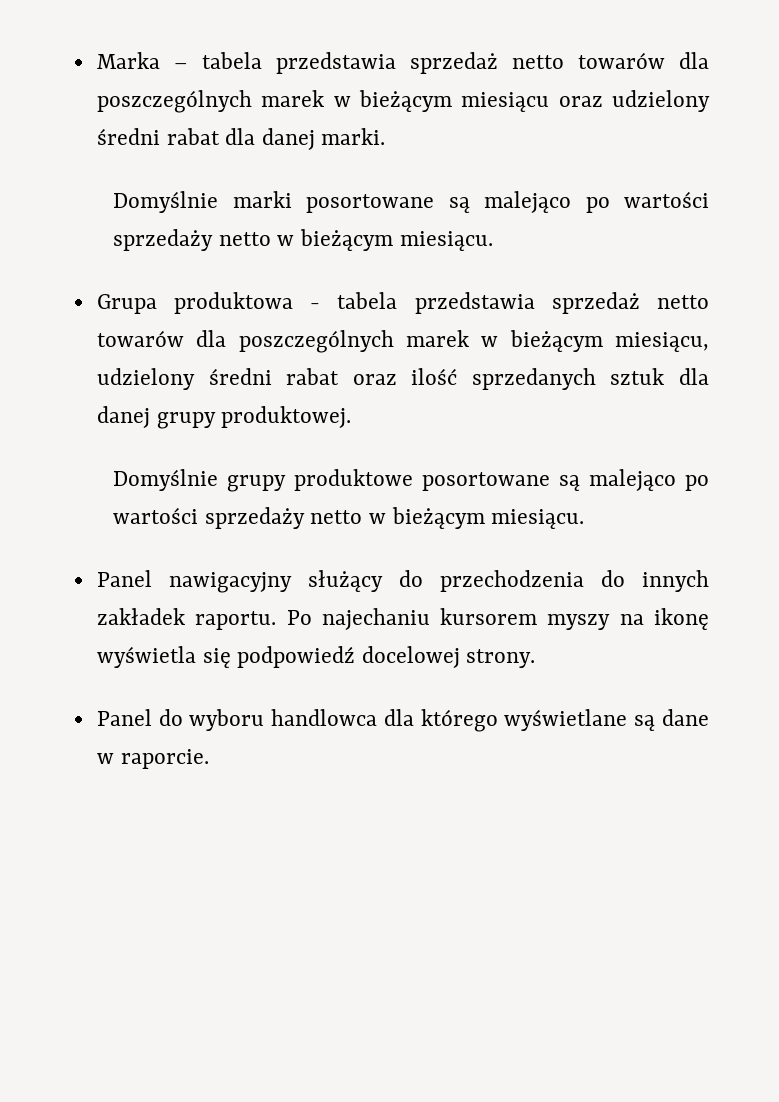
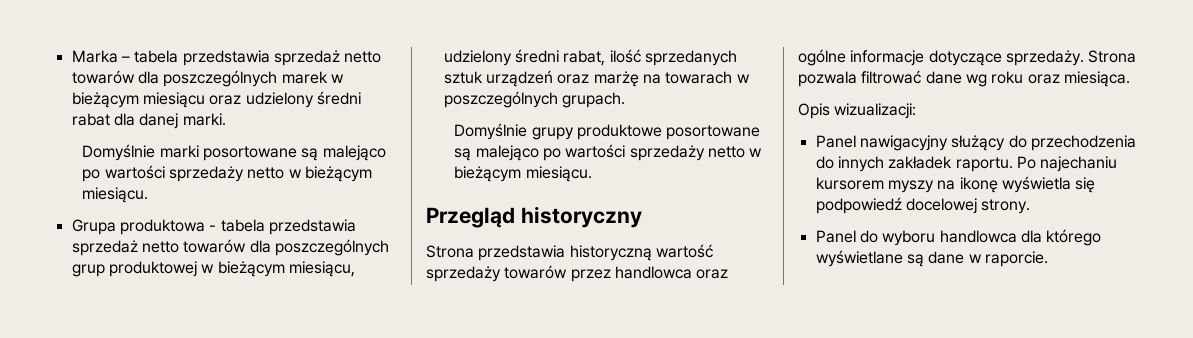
- Grupa produktowa - tabela przedstawia sprzedaż netto towarów dla poszczególnych marek w bieżącym miesiącu, udzielony średni rabat oraz ilość sprzedanych sztuk dla danej grupy produktowej.
+ Grupa produktowa - tabela przedstawia sprzedaż netto towarów dla poszczególnych grup produktowej w bieżącym miesiącu, udzielony średni rabat, ilość sprzedanych sztuk urządzeń oraz marżę na towarach w poszczególnych grupach.
+ Przegląd historyczny
+ Strona przedstawia historyczną wartość sprzedaży towarów przez handlowca oraz ogólne informacje dotyczące sprzedaży. Strona pozwala filtrować dane wg roku oraz miesiąca.
+ Opis wizualizacji:

